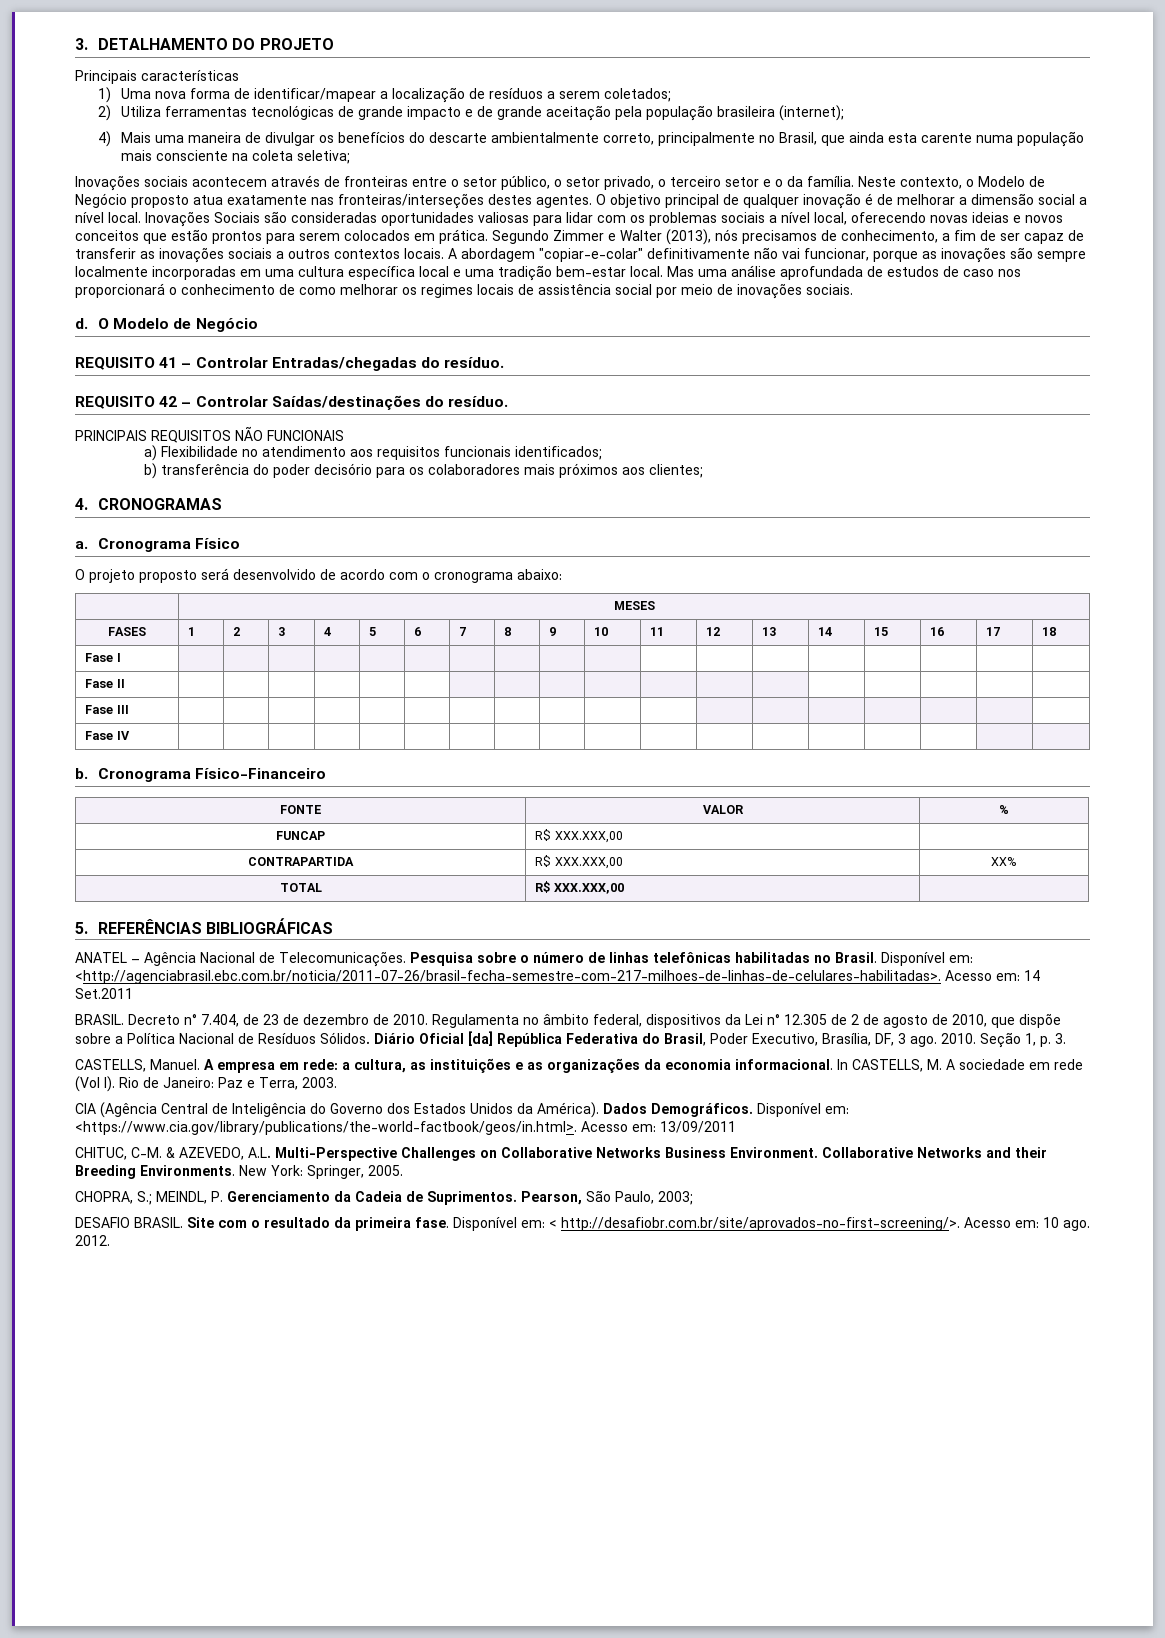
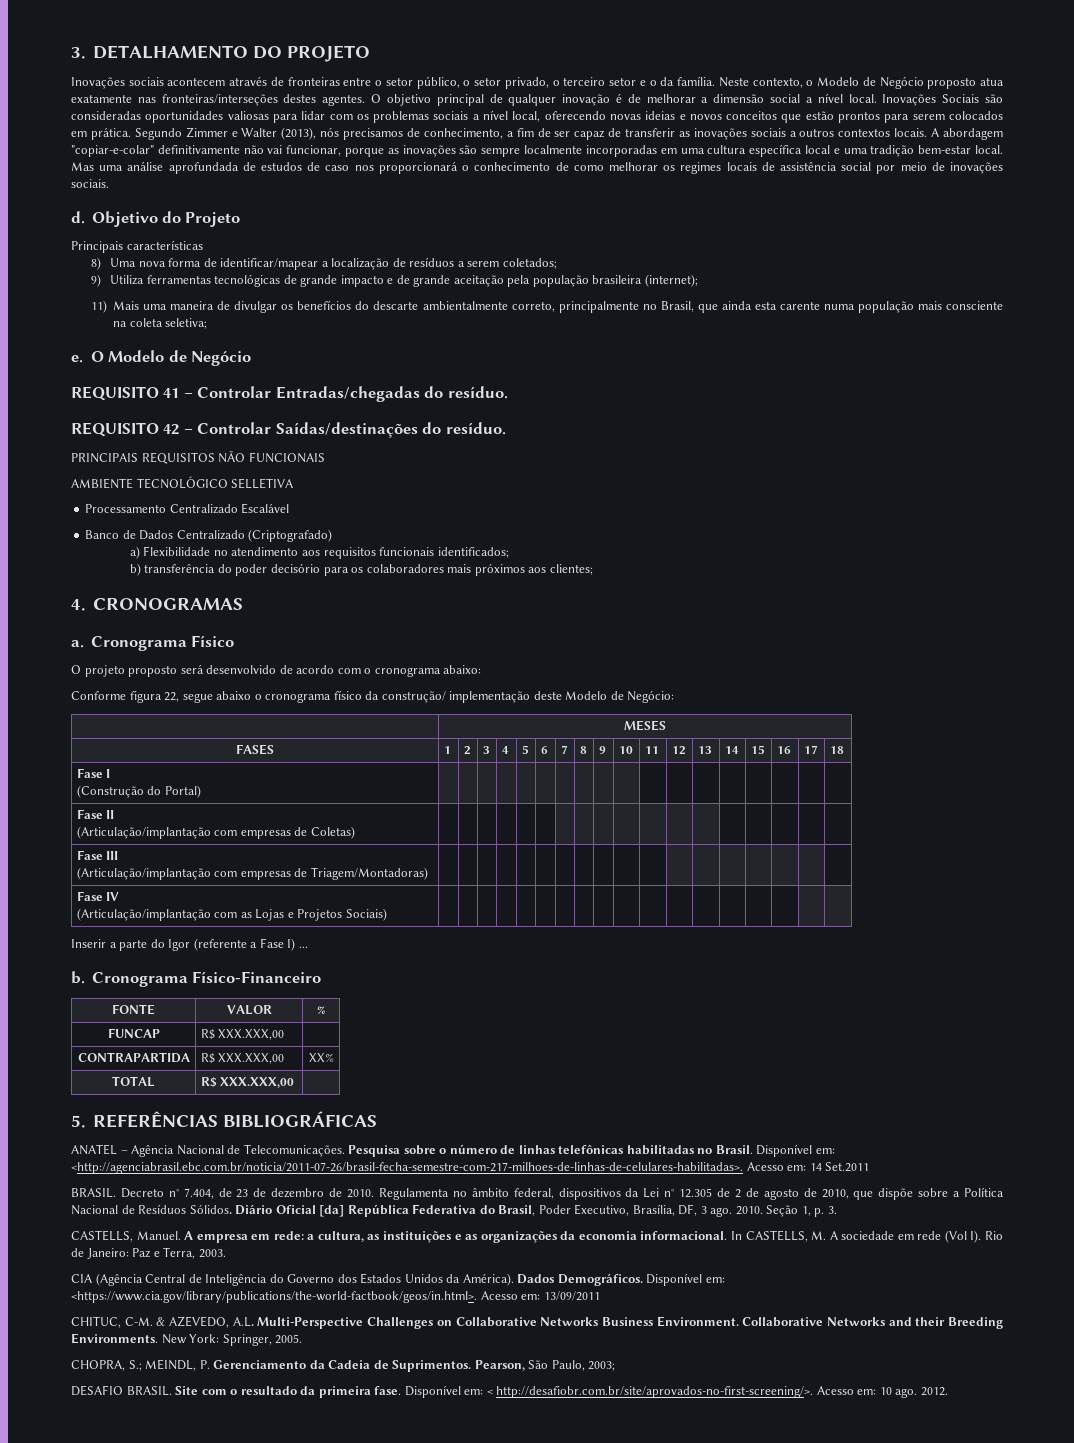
- Principais características
- 1) Uma nova forma de identificar/mapear a localização de resíduos a serem coletados;
- 2) Utiliza ferramentas tecnológicas de grande impacto e de grande aceitação pela população brasileira (internet);
- 4) Mais uma maneira de divulgar os benefícios do descarte ambientalmente correto, principalmente no Brasil, que ainda esta carente numa população mais consciente na coleta seletiva;
+ Objetivo do Projeto
+ Principais características
+ 8) Uma nova forma de identificar/mapear a localização de resíduos a serem coletados;
+ 9) Utiliza ferramentas tecnológicas de grande impacto e de grande aceitação pela população brasileira (internet);
+ 11) Mais uma maneira de divulgar os benefícios do descarte ambientalmente correto, principalmente no Brasil, que ainda esta carente numa população mais consciente na coleta seletiva;
+ e.
+ AMBIENTE TECNOLÓGICO SELLETIVA
+ Processamento Centralizado Escalável
+ Banco de Dados Centralizado (Criptografado)
+ Conforme figura 22, segue abaixo o cronograma físico da construção/ implementação deste Modelo de Negócio:
- Fase I | | | | | | | | | | | | | | | | | |
+ Fase I
+ (Construção do Portal) | | | | | | | | | | | | | | | | | |
- Fase II | | | | | | | | | | | | | | | | | |
- Fase III | | | | | | | | | | | | | | | | | |
- Fase IV | | | | | | | | | | | | | | | | | |
+ Fase II
+ (Articulação/implantação com empresas de Coletas) | | | | | | | | | | | | | | | | | |
+ Fase III
+ (Articulação/implantação com empresas de Triagem/Montadoras) | | | | | | | | | | | | | | | | | |
+ Fase IV
+ (Articulação/implantação com as Lojas e Projetos Sociais) | | | | | | | | | | | | | | | | | |
+ Inserir a parte do Igor (referente a Fase I) ...

